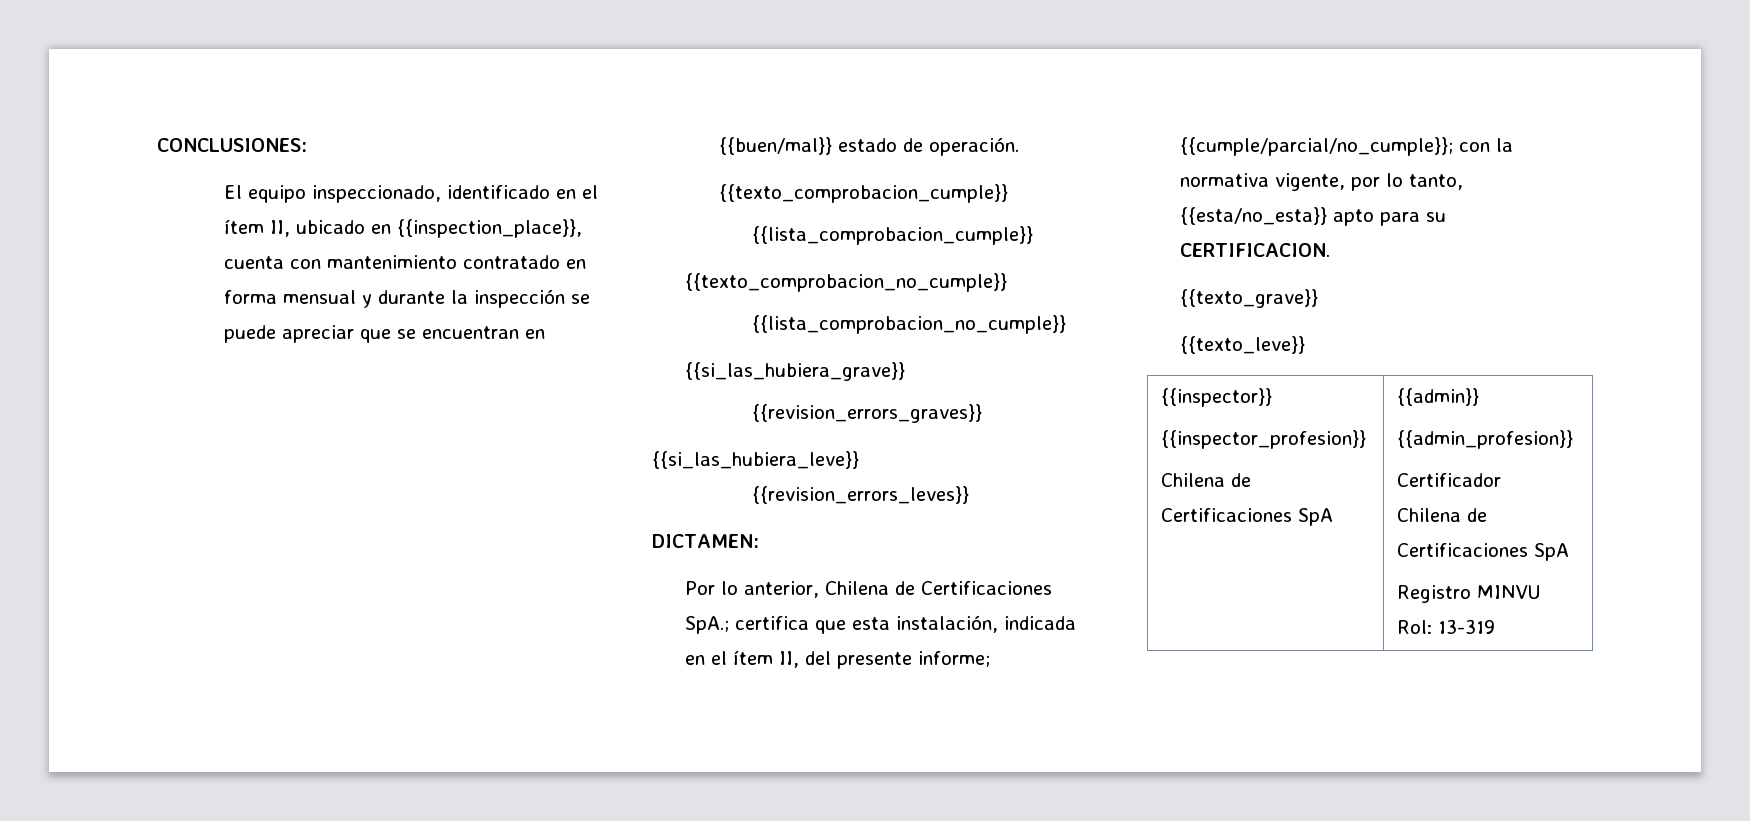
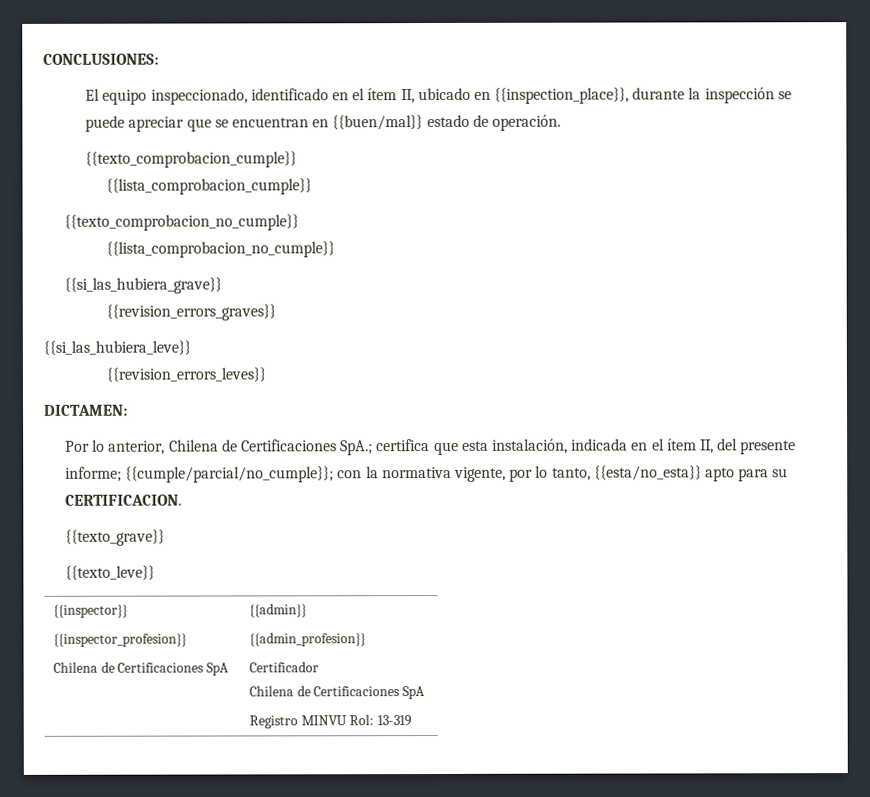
- El equipo inspeccionado, identificado en el ítem II, ubicado en {{inspection_place}}, cuenta con mantenimiento contratado en forma mensual y durante la inspección se puede apreciar que se encuentran en {{buen/mal}} estado de operación.
+ El equipo inspeccionado, identificado en el ítem II, ubicado en {{inspection_place}}, durante la inspección se puede apreciar que se encuentran en {{buen/mal}} estado de operación.

